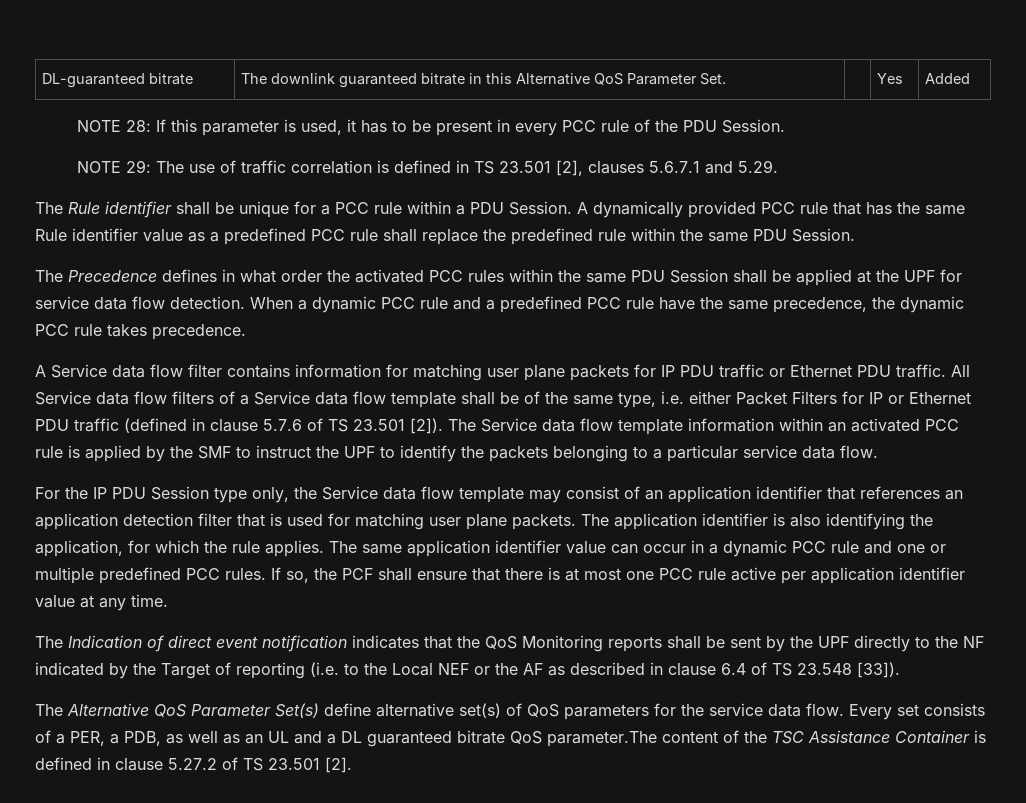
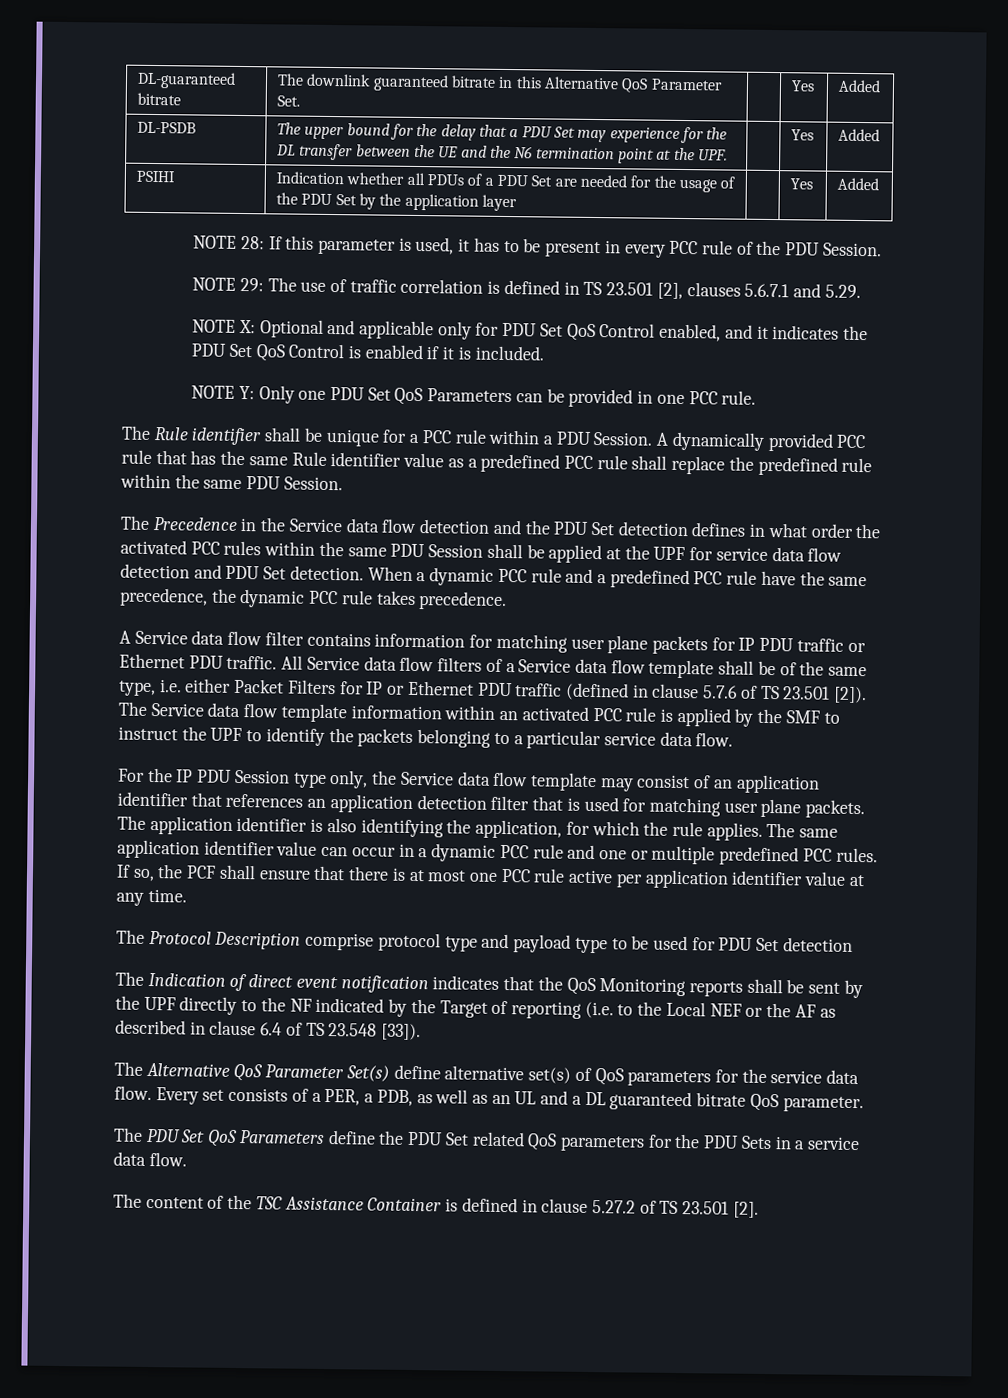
+ DL-PSDB | The upper bound for the delay that a PDU Set may experience for the DL transfer between the UE and the N6 termination point at the UPF. | | Yes | Added
+ PSIHI | Indication whether all PDUs of a PDU Set are needed for the usage of the PDU Set by the application layer | | Yes | Added
+ NOTE X: Optional and applicable only for PDU Set QoS Control enabled, and it indicates the PDU Set QoS Control is enabled if it is included.
+ NOTE Y: Only one PDU Set QoS Parameters can be provided in one PCC rule.
- The Precedence defines in what order the activated PCC rules within the same PDU Session shall be applied at the UPF for service data flow detection.
+ The Precedence in the Service data flow detection and the PDU Set detection defines in what order the activated PCC rules within the same PDU Session shall be applied at the UPF for service data flow detection and PDU Set detection.
+ The Protocol Description comprise protocol type and payload type to be used for PDU Set detection
- Every set consists of a PER, a PDB, as well as an UL and a DL guaranteed bitrate QoS parameter.The content of the TSC Assistance Container is defined in clause 5.27.2 of TS 23.501 [2].
+ Every set consists of a PER, a PDB, as well as an UL and a DL guaranteed bitrate QoS parameter.
+ The PDU Set QoS Parameters define the PDU Set related QoS parameters for the PDU Sets in a service data flow.
+ The content of the TSC Assistance Container is defined in clause 5.27.2 of TS 23.501 [2].

